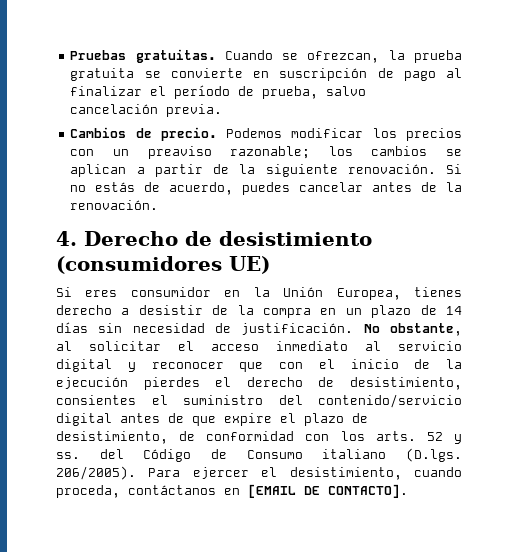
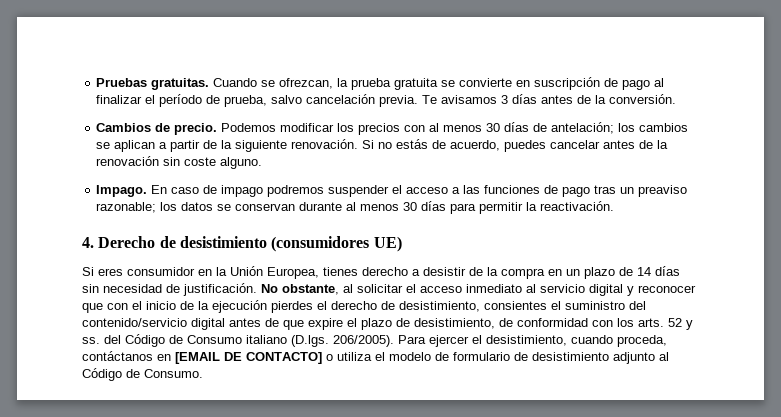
+ Te avisamos 3 días antes de la conversión.
- Podemos modificar los precios con un preaviso razonable; los cambios se aplican a partir de la siguiente renovación.
+ Podemos modificar los precios con al menos 30 días de antelación; los cambios se aplican a partir de la siguiente renovación.
- Si no estás de acuerdo, puedes cancelar antes de la renovación.
+ Si no estás de acuerdo, puedes cancelar antes de la renovación sin coste alguno.
+ Impago. En caso de impago podremos suspender el acceso a las funciones de pago tras un preaviso razonable; los datos se conservan durante al menos 30 días para permitir la reactivación.
- Para ejercer el desistimiento, cuando proceda, contáctanos en [EMAIL DE CONTACTO].
+ Para ejercer el desistimiento, cuando proceda, contáctanos en [EMAIL DE CONTACTO] o utiliza el modelo de formulario de desistimiento adjunto al Código de Consumo.

